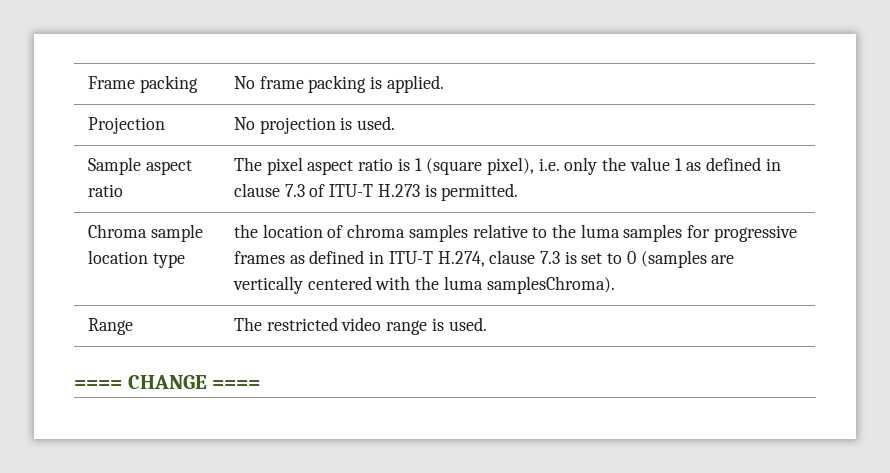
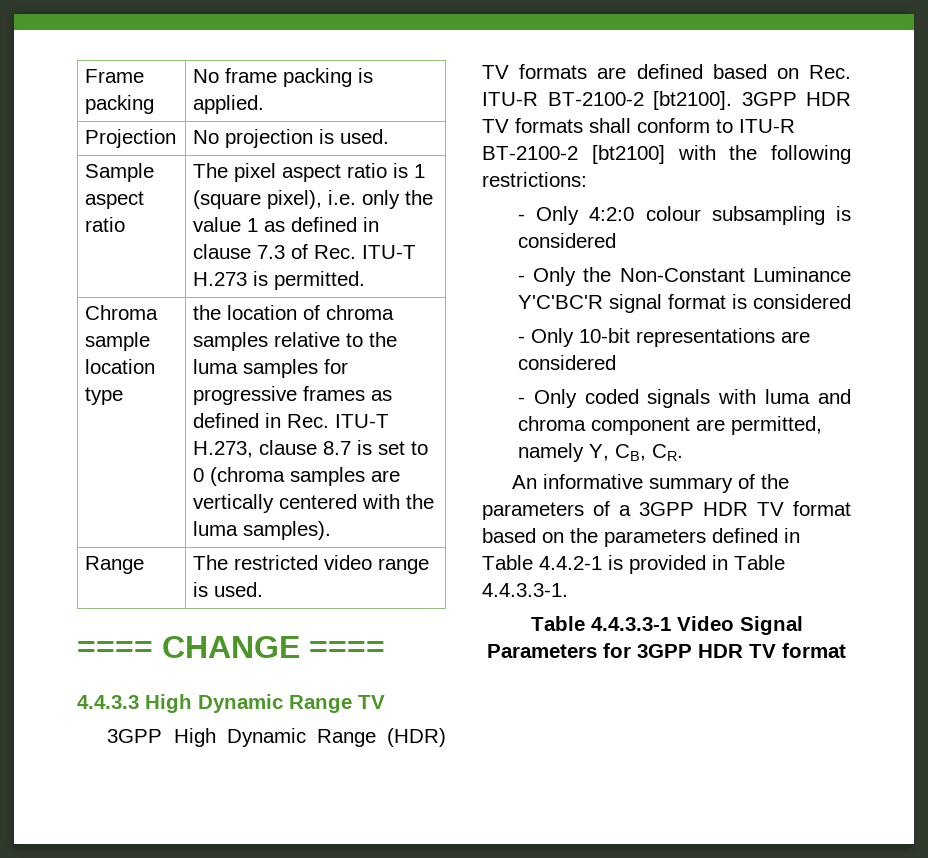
- Sample aspect ratio | The pixel aspect ratio is 1 (square pixel), i.e. only the value 1 as defined in clause 7.3 of ITU-T H.273 is permitted.
+ Sample aspect ratio | The pixel aspect ratio is 1 (square pixel), i.e. only the value 1 as defined in clause 7.3 of Rec. ITU-T H.273 is permitted.
- Chroma sample location type | the location of chroma samples relative to the luma samples for progressive frames as defined in ITU-T H.274, clause 7.3 is set to 0 (samples are vertically centered with the luma samplesChroma).
+ Chroma sample location type | the location of chroma samples relative to the luma samples for progressive frames as defined in Rec. ITU-T H.273, clause 8.7 is set to 0 (chroma samples are vertically centered with the luma samples).
+ 4.4.3.3 High Dynamic Range TV
+ 3GPP High Dynamic Range (HDR) TV formats are defined based on Rec. ITU-R BT-2100-2 [bt2100]. 3GPP HDR TV formats shall conform to ITU-R BT-2100-2 [bt2100] with the following restrictions:
+ - Only 4:2:0 colour subsampling is considered
+ - Only the Non-Constant Luminance Y'C'BC'R signal format is considered
+ - Only 10-bit representations are considered
+ - Only coded signals with luma and chroma component are permitted, namely Y, CB, CR.
+ An informative summary of the parameters of a 3GPP HDR TV format based on the parameters defined in Table 4.4.2-1 is provided in Table 4.4.3.3-1.
+ Table 4.4.3.3-1 Video Signal Parameters for 3GPP HDR TV format

